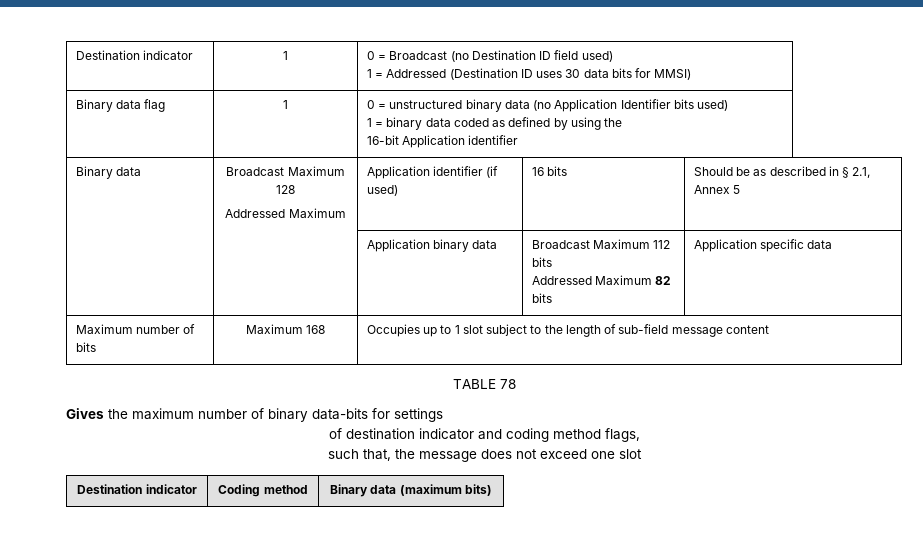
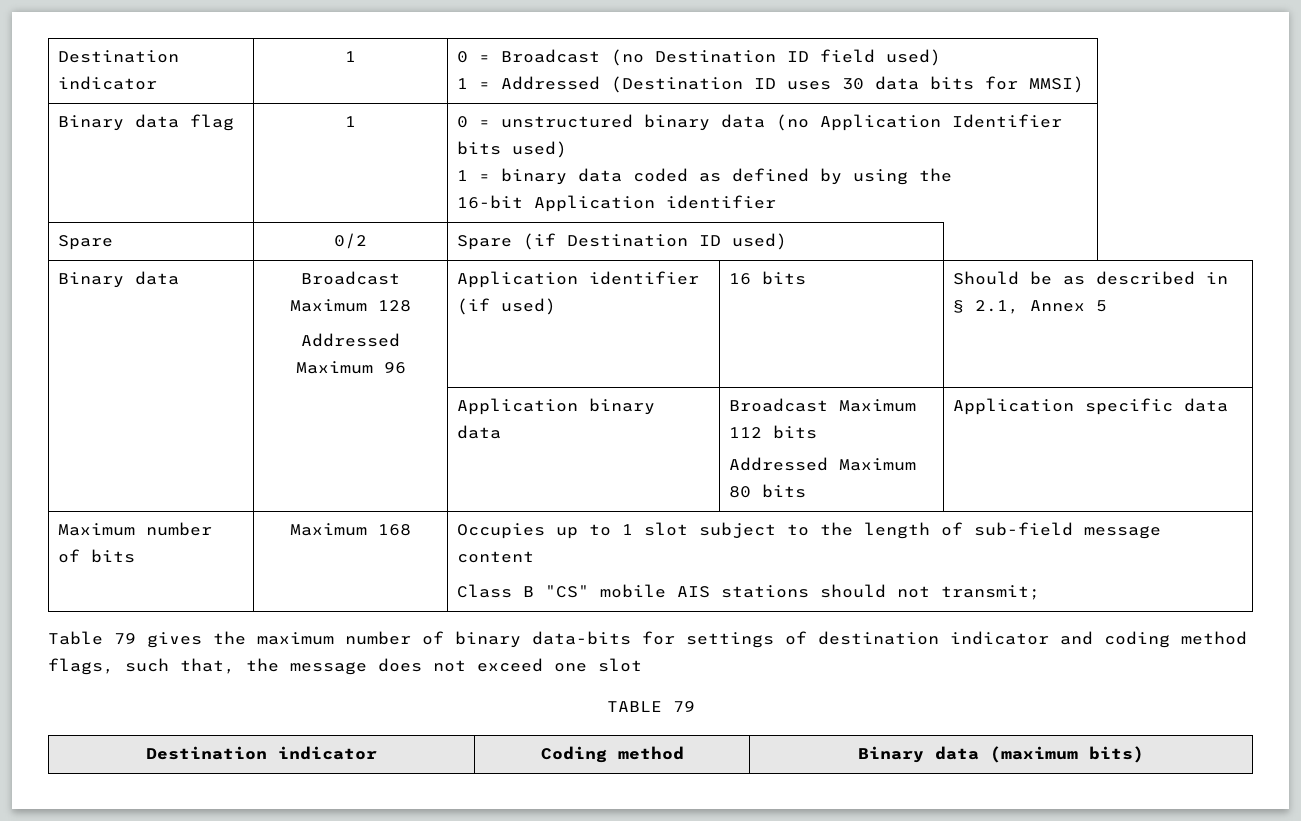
+ Spare | 0/2 | Spare (if Destination ID used) |
  Binary data | Broadcast Maximum 128
- Addressed Maximum | Application identifier (if used) | 16 bits | Should be as described in § 2.1, Annex 5
+ Addressed Maximum 96 | Application identifier (if used) | 16 bits | Should be as described in § 2.1, Annex 5
  | | Application binary data | Broadcast Maximum 112 bits
- Addressed Maximum 82 bits | Application specific data
+ Addressed Maximum 80 bits | Application specific data
  Maximum number of bits | Maximum 168 | Occupies up to 1 slot subject to the length of sub-field message content
- TABLE 78
- Gives the maximum number of binary data-bits for settings
- of destination indicator and coding method flags,
- such that, the message does not exceed one slot
+ Class B "CS" mobile AIS stations should not transmit;
+ Table 79 gives the maximum number of binary data-bits for settings of destination indicator and coding method flags, such that, the message does not exceed one slot
+ TABLE 79

